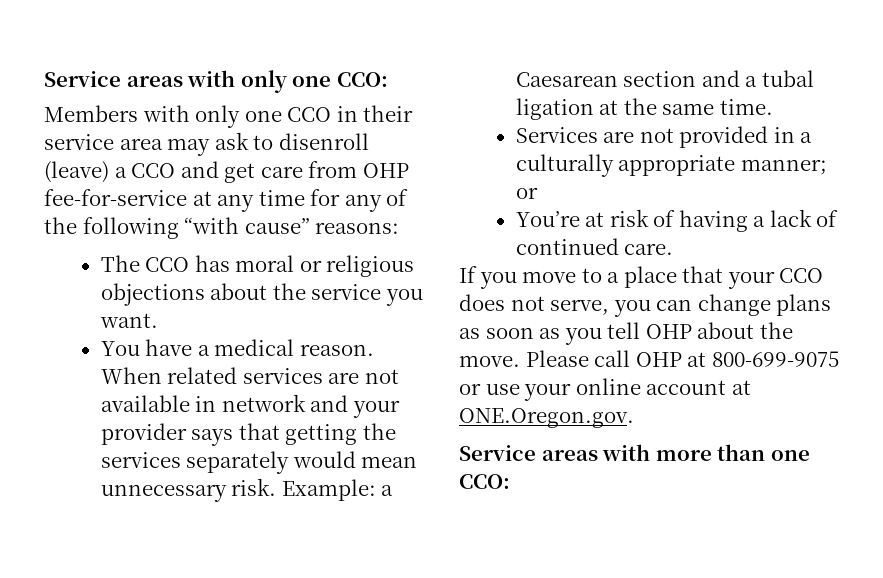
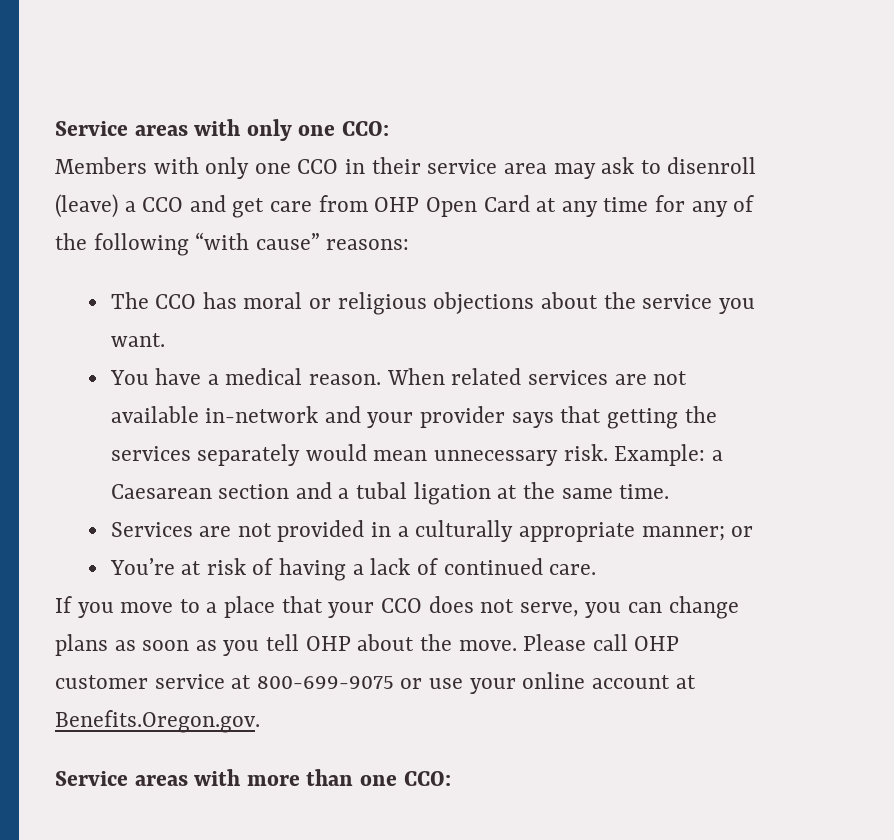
- Members with only one CCO in their service area may ask to disenroll (leave) a CCO and get care from OHP fee-for-service at any time for any of the following “with cause” reasons:
+ Members with only one CCO in their service area may ask to disenroll (leave) a CCO and get care from OHP Open Card at any time for any of the following “with cause” reasons:
- When related services are not available in network and your provider says that getting the services separately would mean unnecessary risk.
+ When related services are not available in-network and your provider says that getting the services separately would mean unnecessary risk.
- Please call OHP at 800-699-9075 or use your online account at ONE.Oregon.gov.
+ Please call OHP customer service at 800-699-9075 or use your online account at Benefits.Oregon.gov.

